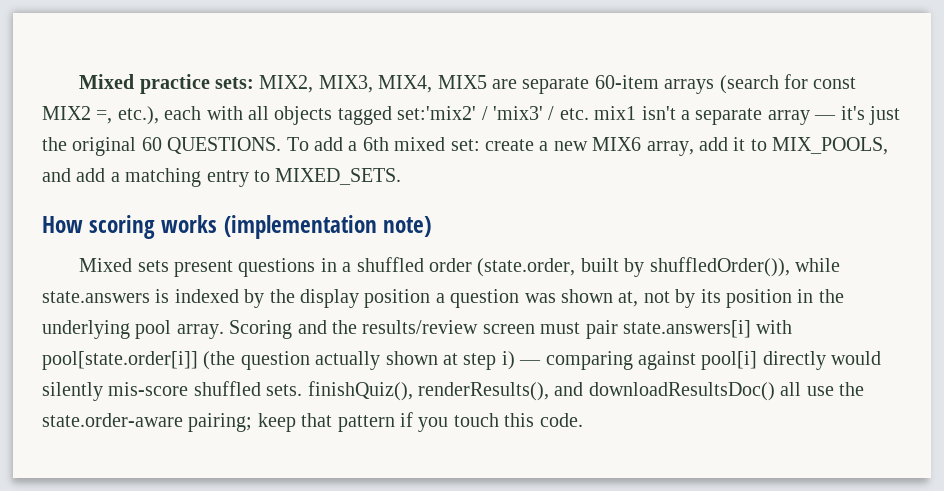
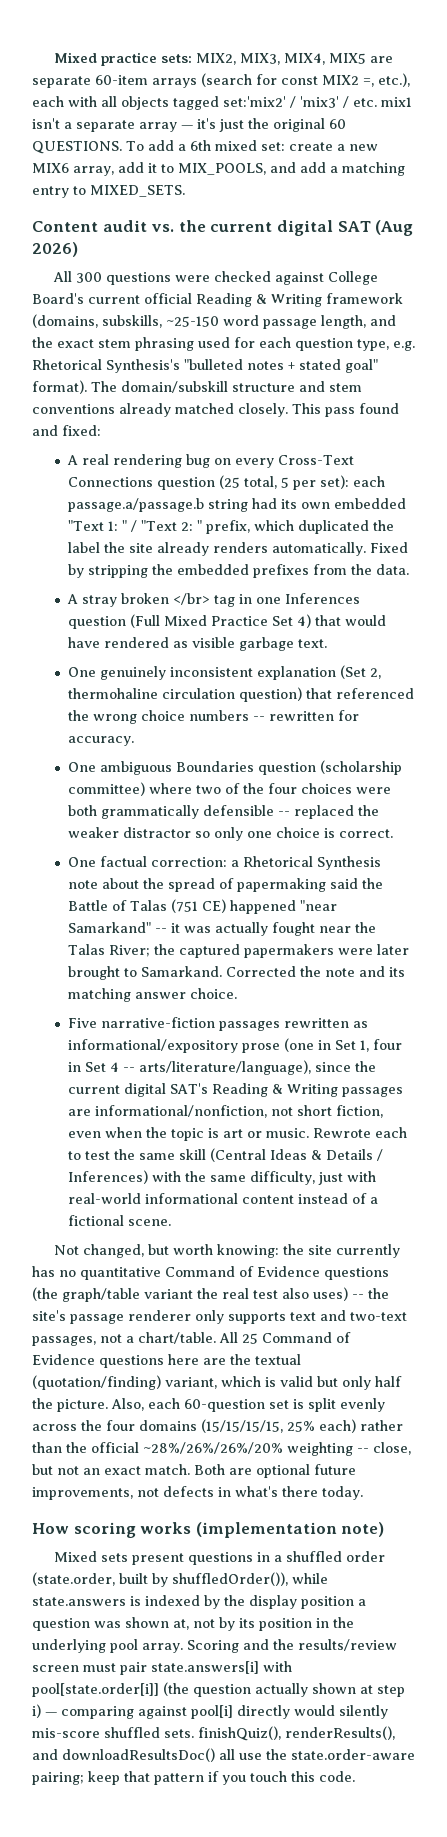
+ Content audit vs. the current digital SAT (Aug 2026)
+ All 300 questions were checked against College Board's current official Reading & Writing framework (domains, subskills, ~25-150 word passage length, and the exact stem phrasing used for each question type, e.g. Rhetorical Synthesis's "bulleted notes + stated goal" format). The domain/subskill structure and stem conventions already matched closely. This pass found and fixed:
+ A real rendering bug on every Cross-Text Connections question (25 total, 5 per set): each passage.a/passage.b string had its own embedded "Text 1: " / "Text 2: " prefix, which duplicated the label the site already renders automatically. Fixed by stripping the embedded prefixes from the data.
+ A stray broken </br> tag in one Inferences question (Full Mixed Practice Set 4) that would have rendered as visible garbage text.
+ One genuinely inconsistent explanation (Set 2, thermohaline circulation question) that referenced the wrong choice numbers -- rewritten for accuracy.
+ One ambiguous Boundaries question (scholarship committee) where two of the four choices were both grammatically defensible -- replaced the weaker distractor so only one choice is correct.
+ One factual correction: a Rhetorical Synthesis note about the spread of papermaking said the Battle of Talas (751 CE) happened "near Samarkand" -- it was actually fought near the Talas River; the captured papermakers were later brought to Samarkand. Corrected the note and its matching answer choice.
+ Five narrative-fiction passages rewritten as informational/expository prose (one in Set 1, four in Set 4 -- arts/literature/language), since the current digital SAT's Reading & Writing passages are informational/nonfiction, not short fiction, even when the topic is art or music. Rewrote each to test the same skill (Central Ideas & Details / Inferences) with the same difficulty, just with real-world informational content instead of a fictional scene.
+ Not changed, but worth knowing: the site currently has no quantitative Command of Evidence questions (the graph/table variant the real test also uses) -- the site's passage renderer only supports text and two-text passages, not a chart/table. All 25 Command of Evidence questions here are the textual (quotation/finding) variant, which is valid but only half the picture. Also, each 60-question set is split evenly across the four domains (15/15/15/15, 25% each) rather than the official ~28%/26%/26%/20% weighting -- close, but not an exact match. Both are optional future improvements, not defects in what's there today.

